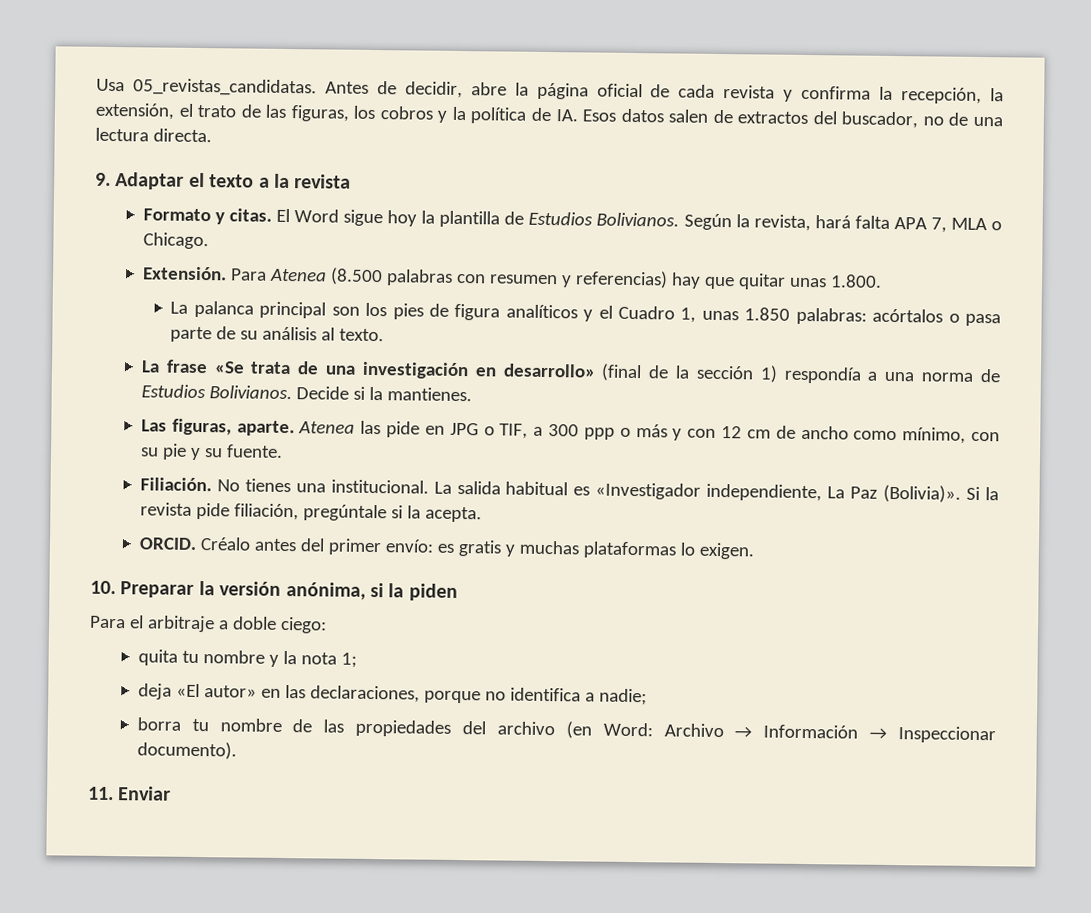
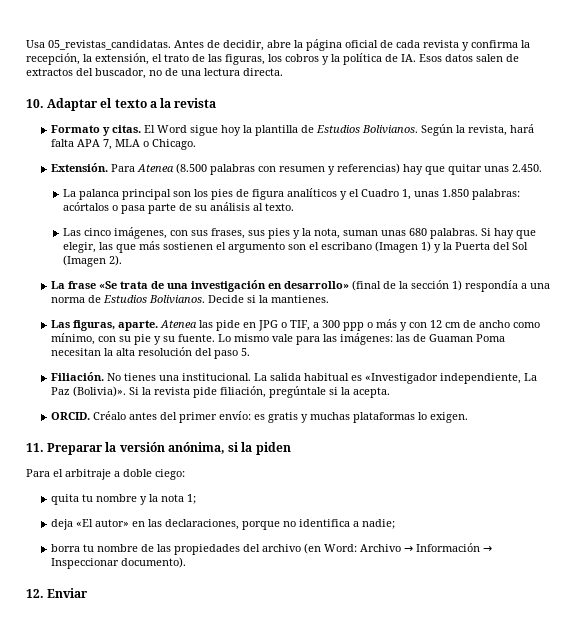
- 9. Adaptar el texto a la revista
+ 10. Adaptar el texto a la revista
- Para Atenea (8.500 palabras con resumen y referencias) hay que quitar unas 1.800.
+ Para Atenea (8.500 palabras con resumen y referencias) hay que quitar unas 2.450.
+ Las cinco imágenes, con sus frases, sus pies y la nota, suman unas 680 palabras. Si hay que elegir, las que más sostienen el argumento son el escribano (Imagen 1) y la Puerta del Sol (Imagen 2).
+ Lo mismo vale para las imágenes: las de Guaman Poma necesitan la alta resolución del paso 5.
- 10. Preparar la versión anónima, si la piden
+ 11. Preparar la versión anónima, si la piden
- 11. Enviar
+ 12. Enviar

